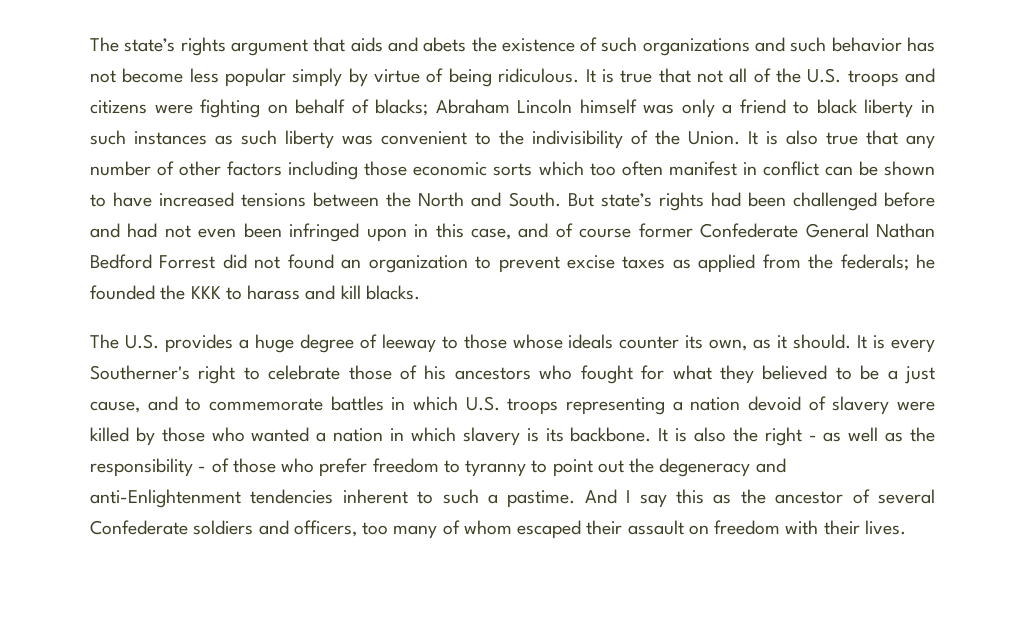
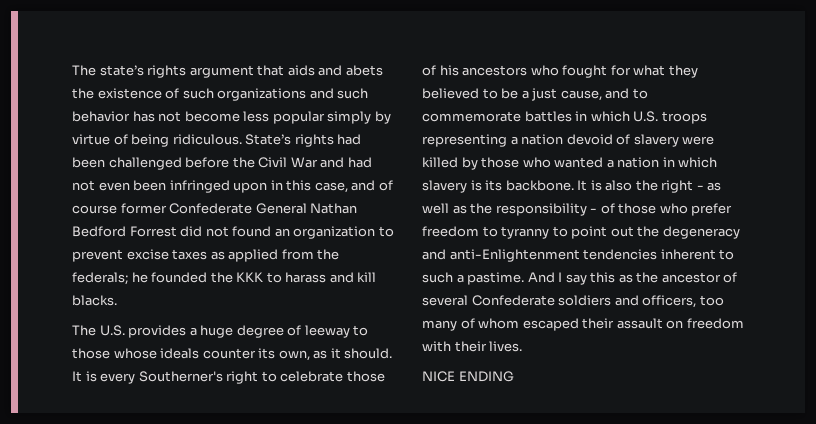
- It is true that not all of the U.S. troops and citizens were fighting on behalf of blacks; Abraham Lincoln himself was only a friend to black liberty in such instances as such liberty was convenient to the indivisibility of the Union. It is also true that any number of other factors including those economic sorts which too often manifest in conflict can be shown to have increased tensions between the North and South. But state’s rights had been challenged before and had not even been infringed upon in this case, and of course former Confederate General Nathan Bedford Forrest did not found an organization to prevent excise taxes as applied from the federals; he founded the KKK to harass and kill blacks.
+ State’s rights had been challenged before the Civil War and had not even been infringed upon in this case, and of course former Confederate General Nathan Bedford Forrest did not found an organization to prevent excise taxes as applied from the federals; he founded the KKK to harass and kill blacks.
+ NICE ENDING

